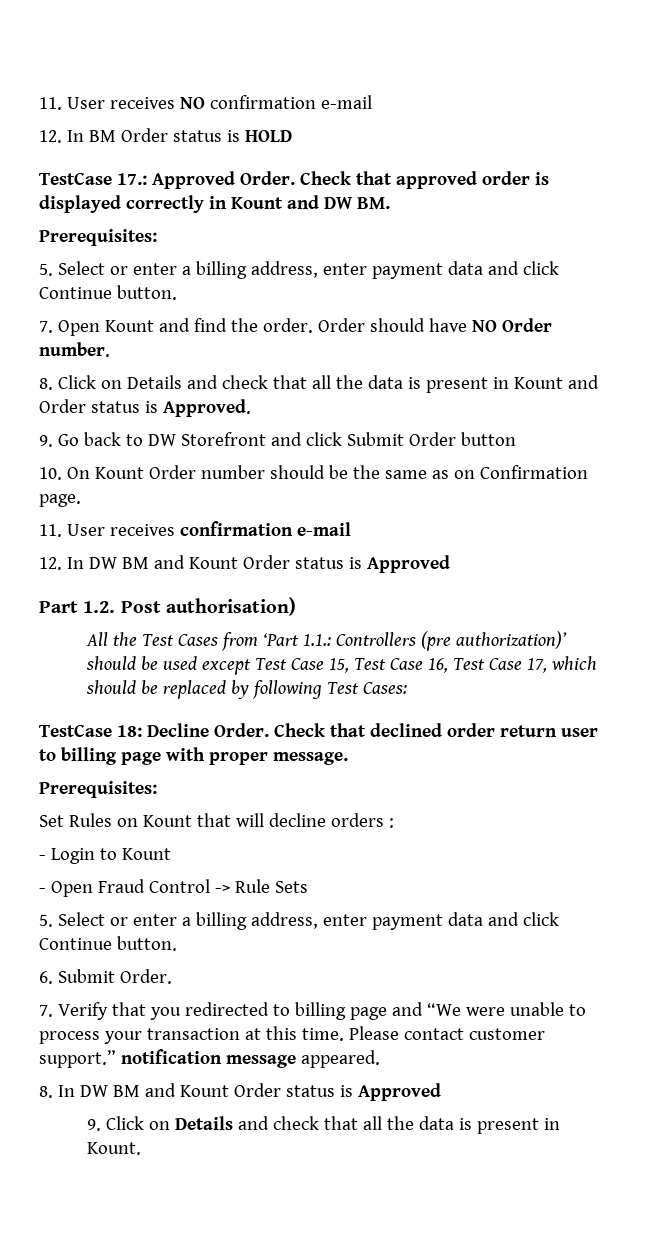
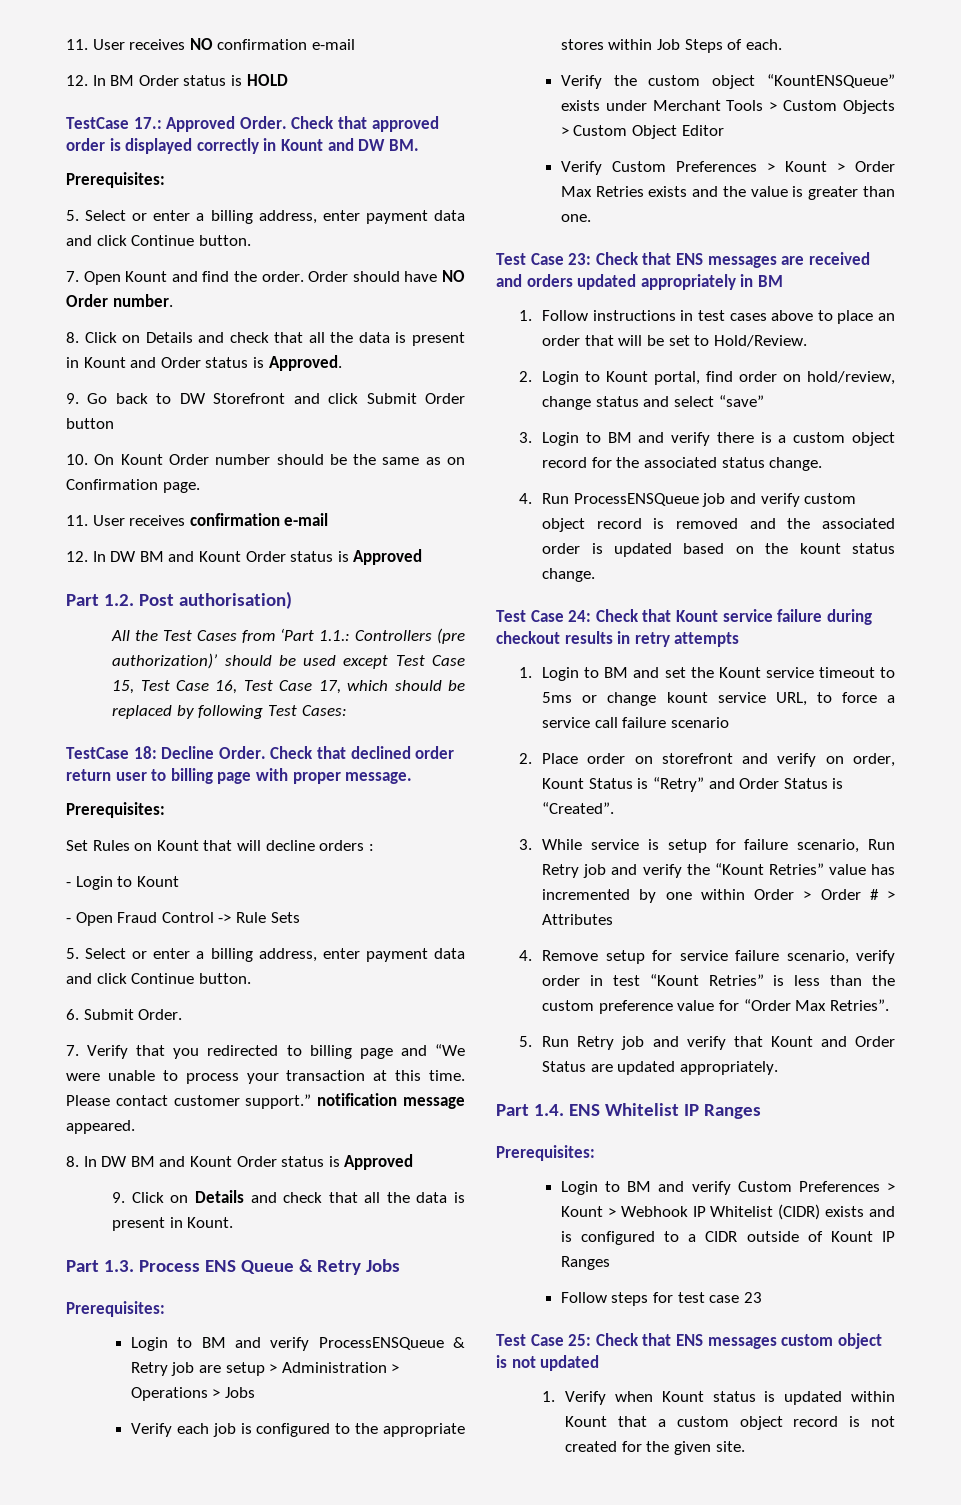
+ Part 1.3. Process ENS Queue & Retry Jobs
+ Prerequisites:
+ Login to BM and verify ProcessENSQueue & Retry job are setup > Administration > Operations > Jobs
+ Verify each job is configured to the appropriate stores within Job Steps of each.
+ Verify the custom object “KountENSQueue” exists under Merchant Tools > Custom Objects > Custom Object Editor
+ Verify Custom Preferences > Kount > Order Max Retries exists and the value is greater than one.
+ Test Case 23: Check that ENS messages are received and orders updated appropriately in BM
+ 1. Follow instructions in test cases above to place an order that will be set to Hold/Review.
+ 2. Login to Kount portal, find order on hold/review, change status and select “save”
+ 3. Login to BM and verify there is a custom object record for the associated status change.
+ 4. Run ProcessENSQueue job and verify custom object record is removed and the associated order is updated based on the kount status change.
+ Test Case 24: Check that Kount service failure during checkout results in retry attempts
+ 1. Login to BM and set the Kount service timeout to 5ms or change kount service URL, to force a service call failure scenario
+ 2. Place order on storefront and verify on order, Kount Status is “Retry” and Order Status is “Created”.
+ 3. While service is setup for failure scenario, Run Retry job and verify the “Kount Retries” value has incremented by one within Order > Order # > Attributes
+ 4. Remove setup for service failure scenario, verify order in test “Kount Retries” is less than the custom preference value for “Order Max Retries”.
+ 5. Run Retry job and verify that Kount and Order Status are updated appropriately.
+ Part 1.4. ENS Whitelist IP Ranges
+ Prerequisites:
+ Login to BM and verify Custom Preferences > Kount > Webhook IP Whitelist (CIDR) exists and is configured to a CIDR outside of Kount IP Ranges
+ Follow steps for test case 23
+ Test Case 25: Check that ENS messages custom object is not updated
+ 1. Verify when Kount status is updated within Kount that a custom object record is not created for the given site.

